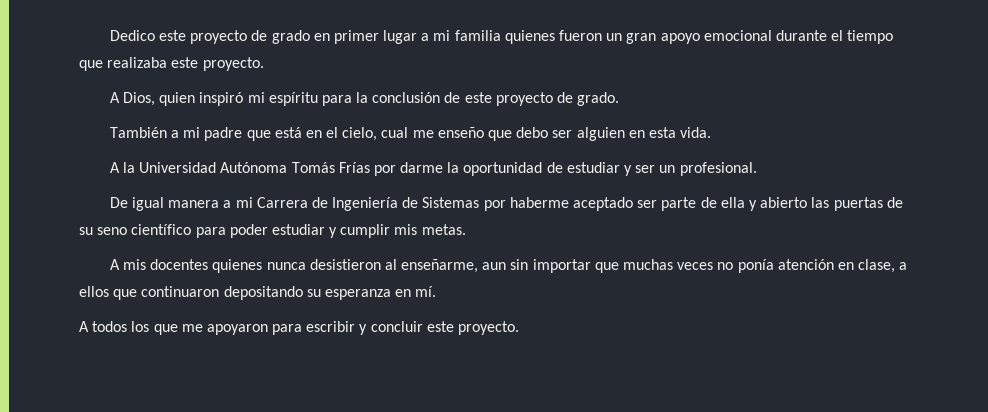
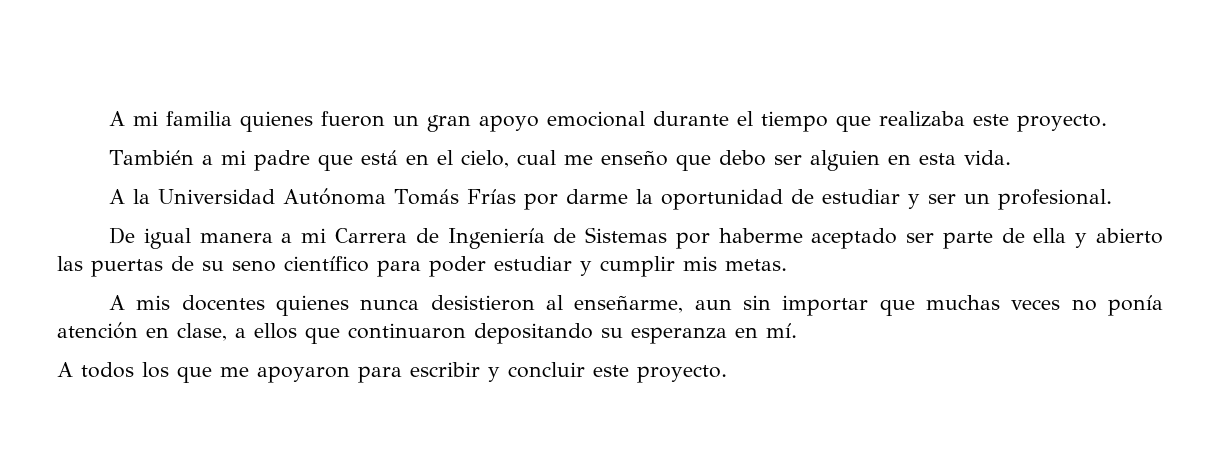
- Dedico este proyecto de grado en primer lugar a mi familia quienes fueron un gran apoyo emocional durante el tiempo que realizaba este proyecto.
+ A mi familia quienes fueron un gran apoyo emocional durante el tiempo que realizaba este proyecto.
- A Dios, quien inspiró mi espíritu para la conclusión de este proyecto de grado.

